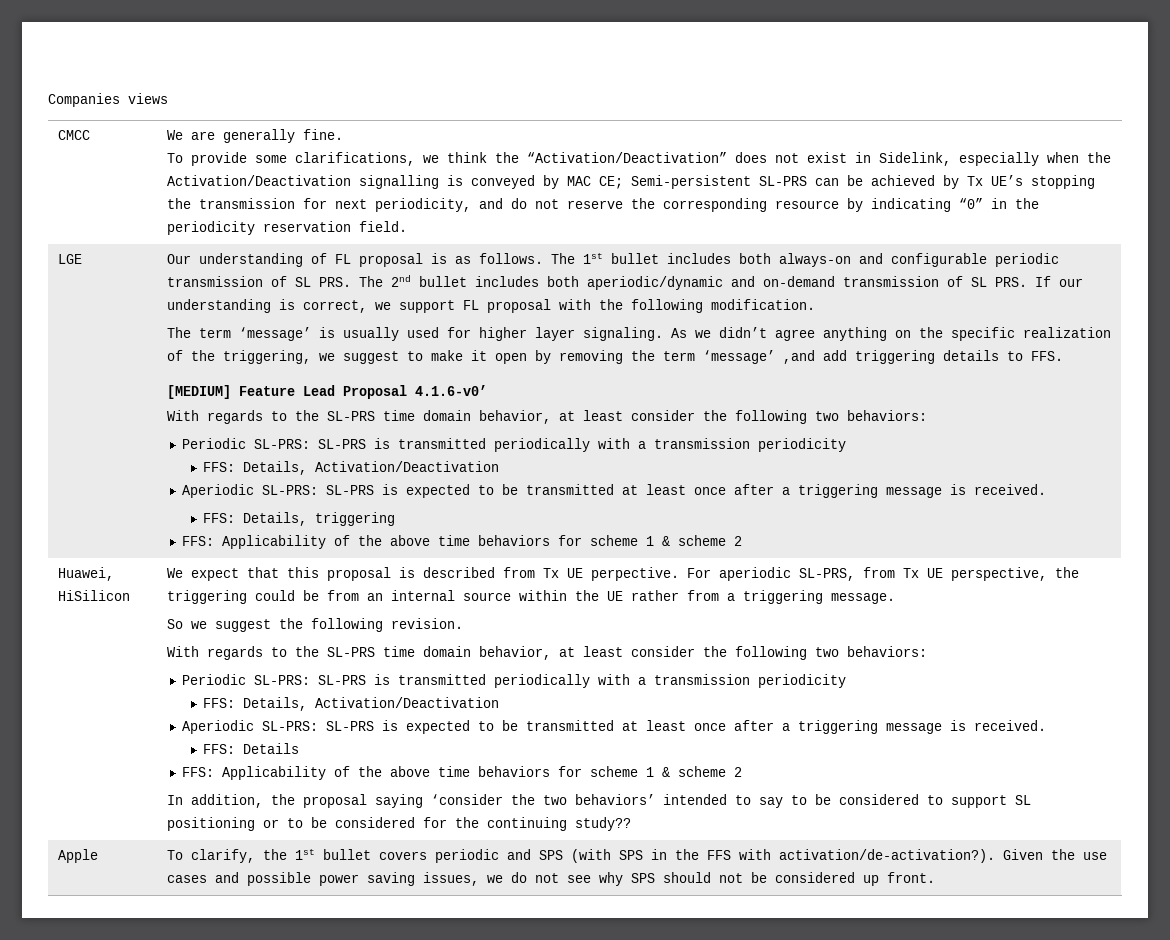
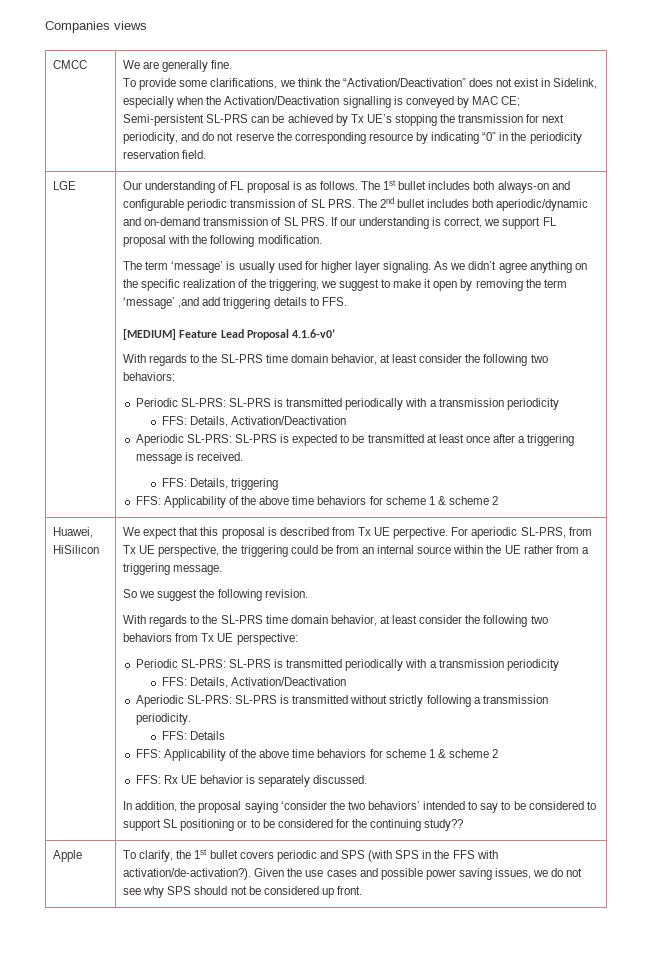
  So we suggest the following revision.
- With regards to the SL-PRS time domain behavior, at least consider the following two behaviors:
+ With regards to the SL-PRS time domain behavior, at least consider the following two behaviors from Tx UE perspective:
  Periodic SL-PRS: SL-PRS is transmitted periodically with a transmission periodicity
  FFS: Details, Activation/Deactivation
- Aperiodic SL-PRS: SL-PRS is expected to be transmitted at least once after a triggering message is received.
+ Aperiodic SL-PRS: SL-PRS is transmitted without strictly following a transmission periodicity.
+ FFS: Rx UE behavior is separately discussed.

